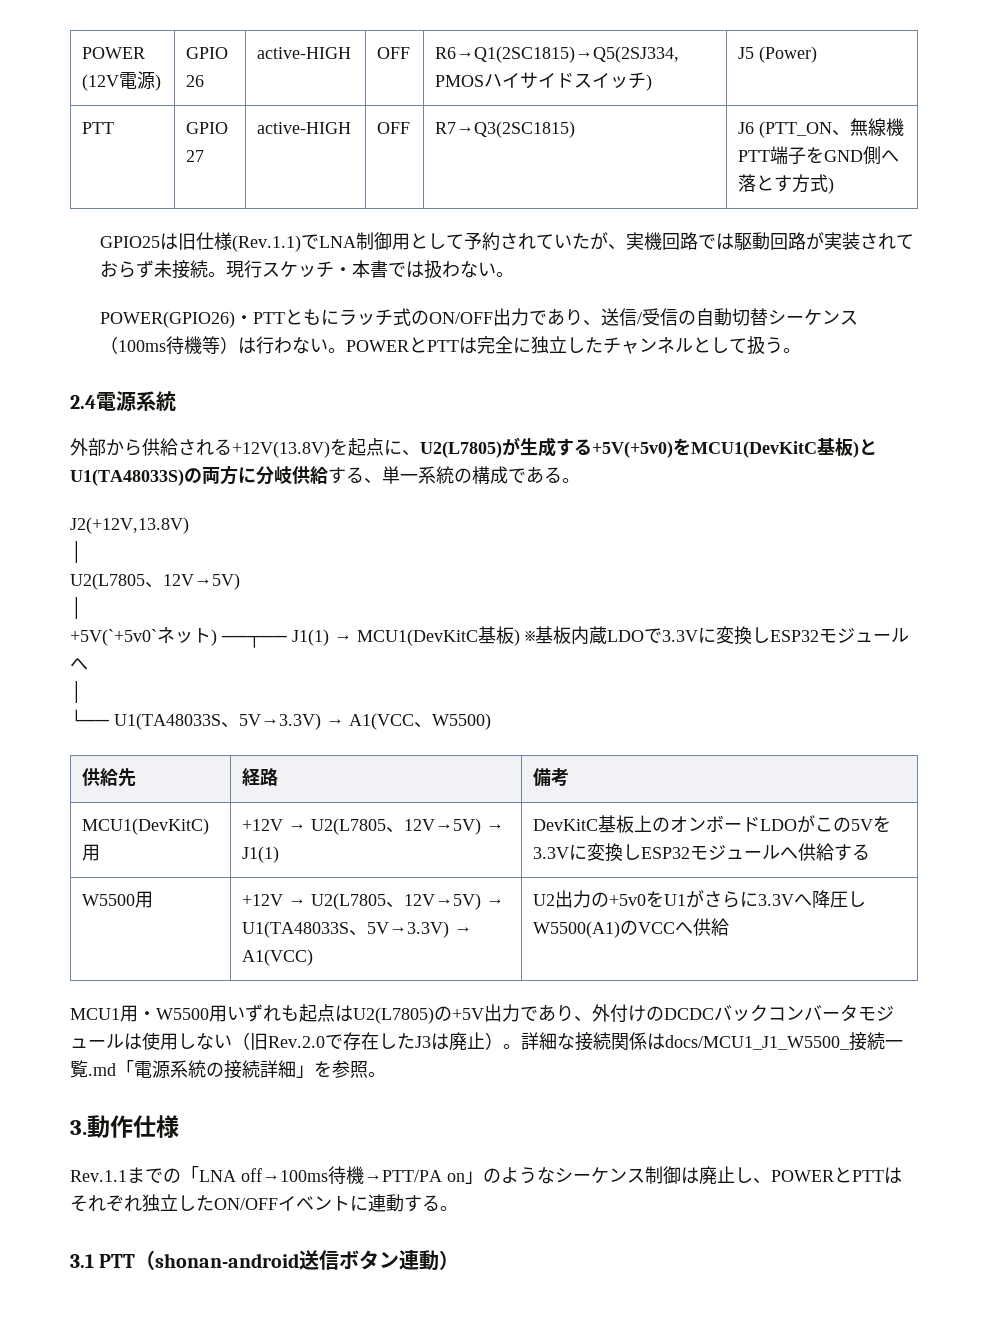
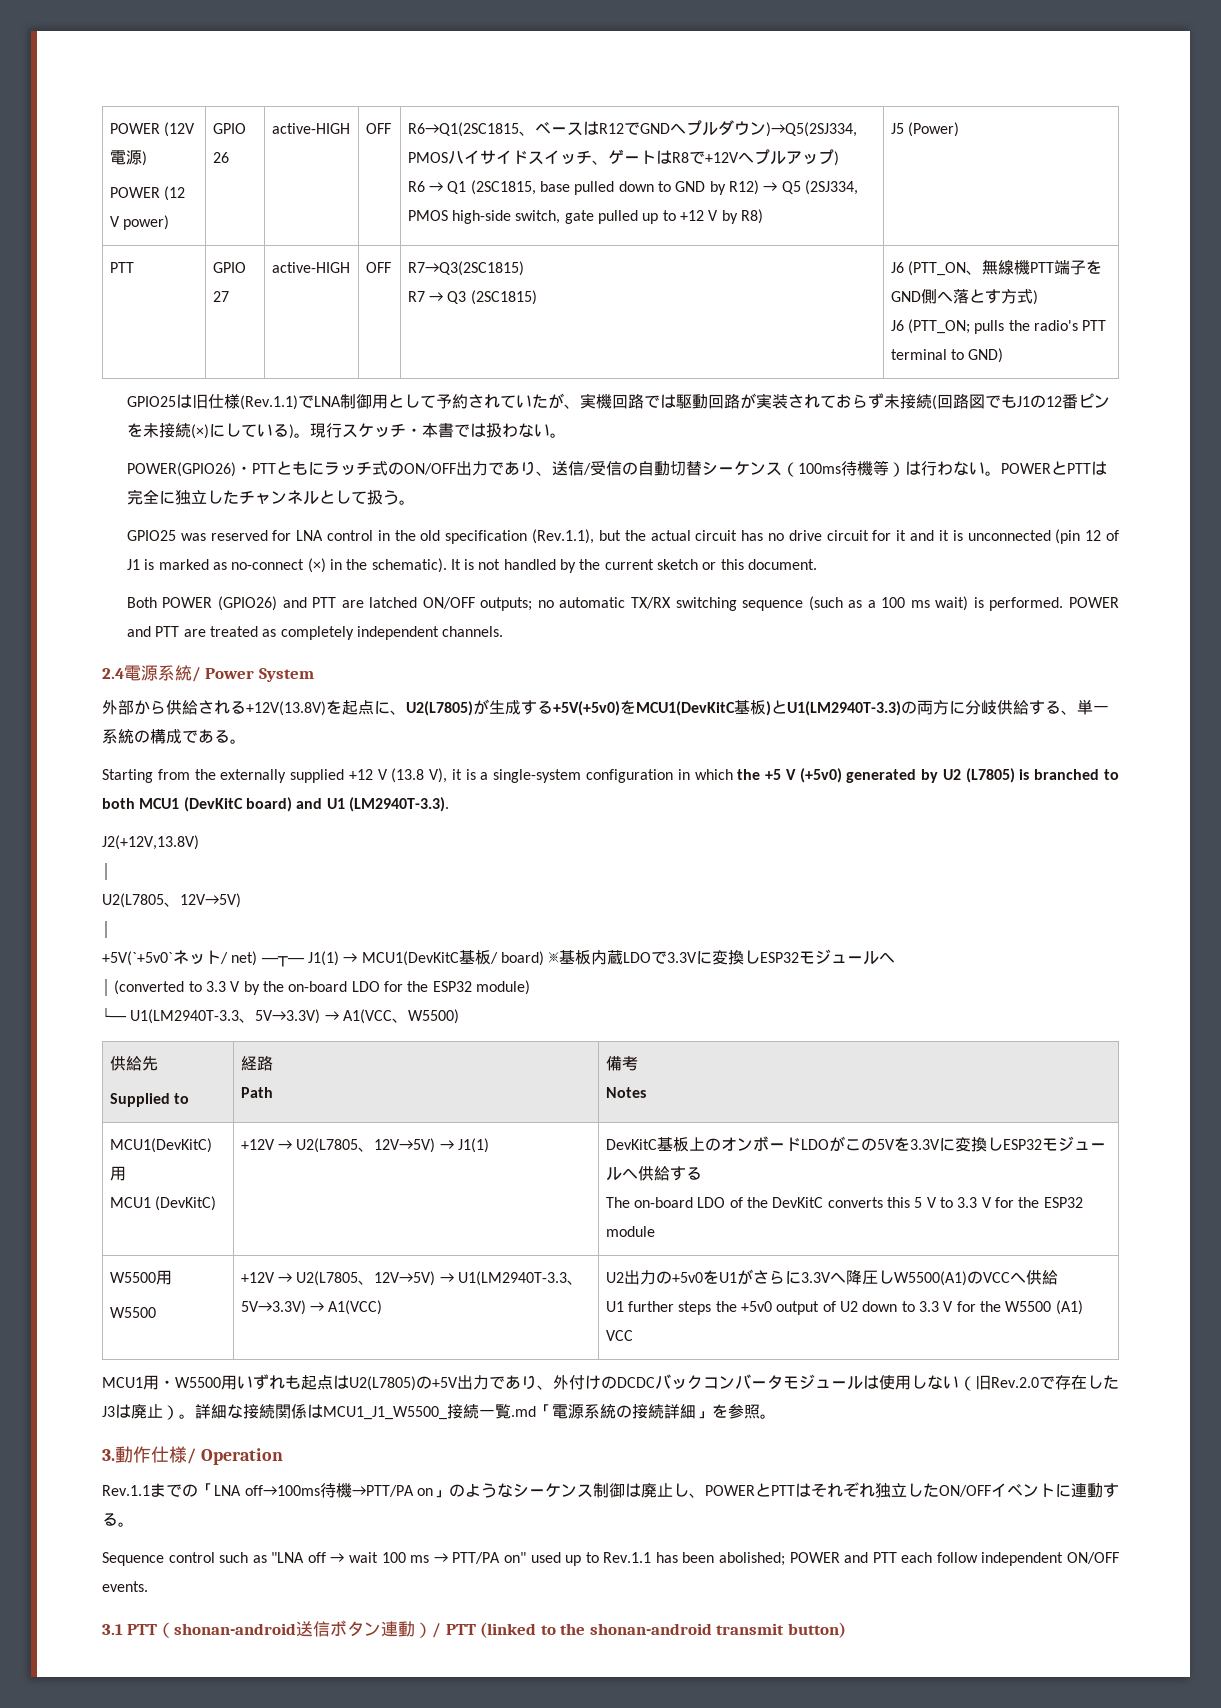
+ POWER (12 V power)
- R6→Q1(2SC1815)→Q5(2SJ334, PMOSハイサイドスイッチ)
+ R6→Q1(2SC1815、ベースはR12でGNDへプルダウン)→Q5(2SJ334, PMOSハイサイドスイッチ、ゲートはR8で+12Vへプルアップ)
+ R6 → Q1 (2SC1815, base pulled down to GND by R12) → Q5 (2SJ334, PMOS high-side switch, gate pulled up to +12 V by R8)
- PTT | GPIO 27 | active-HIGH | OFF | R7→Q3(2SC1815) | J6 (PTT_ON、無線機PTT端子をGND側へ落とす方式)
+ PTT | GPIO 27 | active-HIGH | OFF | R7→Q3(2SC1815)
+ R7 → Q3 (2SC1815) | J6 (PTT_ON、無線機PTT端子をGND側へ落とす方式)
+ J6 (PTT_ON; pulls the radio's PTT terminal to GND)
- GPIO25は旧仕様(Rev.1.1)でLNA制御用として予約されていたが、実機回路では駆動回路が実装されておらず未接続。
+ GPIO25は旧仕様(Rev.1.1)でLNA制御用として予約されていたが、実機回路では駆動回路が実装されておらず未接続(回路図でもJ1の12番ピンを未接続(×)にしている)。
+ GPIO25 was reserved for LNA control in the old specification (Rev.1.1), but the actual circuit has no drive circuit for it and it is unconnected (pin 12 of J1 is marked as no-connect (×) in the schematic). It is not handled by the current sketch or this document.
+ Both POWER (GPIO26) and PTT are latched ON/OFF outputs; no automatic TX/RX switching sequence (such as a 100 ms wait) is performed. POWER and PTT are treated as completely independent channels.
- 2.4電源系統
+ 2.4電源系統/ Power System
- 外部から供給される+12V(13.8V)を起点に、U2(L7805)が生成する+5V(+5v0)をMCU1(DevKitC基板)とU1(TA48033S)の両方に分岐供給する、単一系統の構成である。
+ 外部から供給される+12V(13.8V)を起点に、U2(L7805)が生成する+5V(+5v0)をMCU1(DevKitC基板)とU1(LM2940T-3.3)の両方に分岐供給する、単一系統の構成である。
+ Starting from the externally supplied +12 V (13.8 V), it is a single-system configuration in which the +5 V (+5v0) generated by U2 (L7805) is branched to both MCU1 (DevKitC board) and U1 (LM2940T-3.3).
- +5V(`+5v0`ネット) ──┬── J1(1) → MCU1(DevKitC基板) ※基板内蔵LDOで3.3Vに変換しESP32モジュールへ
- │
+ +5V(`+5v0`ネット/ net) ──┬── J1(1) → MCU1(DevKitC基板/ board) ※基板内蔵LDOで3.3Vに変換しESP32モジュールへ
+ │ (converted to 3.3 V by the on-board LDO for the ESP32 module)
- └── U1(TA48033S、5V→3.3V) → A1(VCC、W5500)
+ └── U1(LM2940T-3.3、5V→3.3V) → A1(VCC、W5500)
- 供給先 | 経路 | 備考
+ 供給先
+ Supplied to | 経路
+ Path | 備考
+ Notes
+ MCU1 (DevKitC)
- W5500用 | +12V → U2(L7805、12V→5V) → U1(TA48033S、5V→3.3V) → A1(VCC) | U2出力の+5v0をU1がさらに3.3Vへ降圧しW5500(A1)のVCCへ供給
+ The on-board LDO of the DevKitC converts this 5 V to 3.3 V for the ESP32 module
+ W5500用
+ W5500 | +12V → U2(L7805、12V→5V) → U1(LM2940T-3.3、5V→3.3V) → A1(VCC) | U2出力の+5v0をU1がさらに3.3Vへ降圧しW5500(A1)のVCCへ供給
+ U1 further steps the +5v0 output of U2 down to 3.3 V for the W5500 (A1) VCC
- 詳細な接続関係はdocs/MCU1_J1_W5500_接続一覧.md「電源系統の接続詳細」を参照。
+ 詳細な接続関係はMCU1_J1_W5500_接続一覧.md「電源系統の接続詳細」を参照。
- 3.動作仕様
+ 3.動作仕様/ Operation
+ Sequence control such as "LNA off → wait 100 ms → PTT/PA on" used up to Rev.1.1 has been abolished; POWER and PTT each follow independent ON/OFF events.
- 3.1 PTT（shonan-android送信ボタン連動）
+ 3.1 PTT（shonan-android送信ボタン連動）/ PTT (linked to the shonan-android transmit button)

